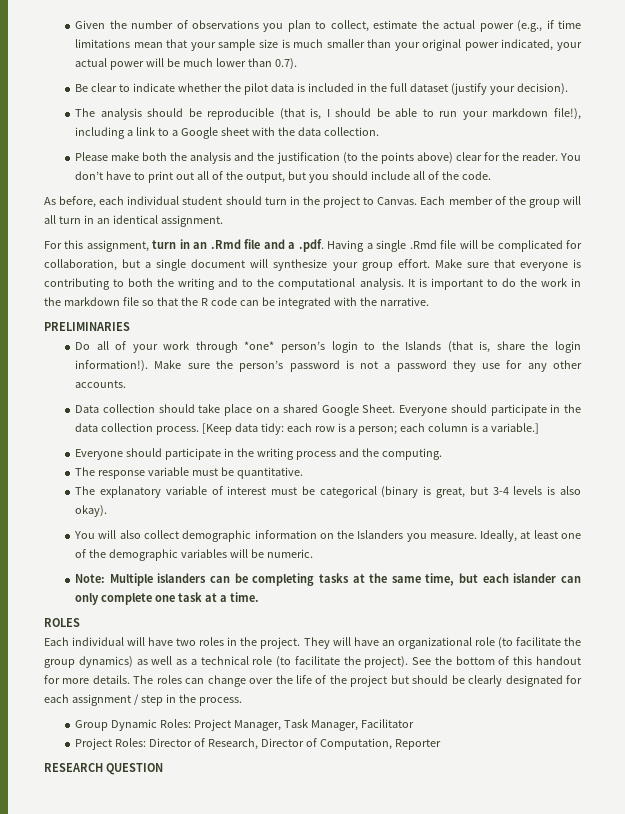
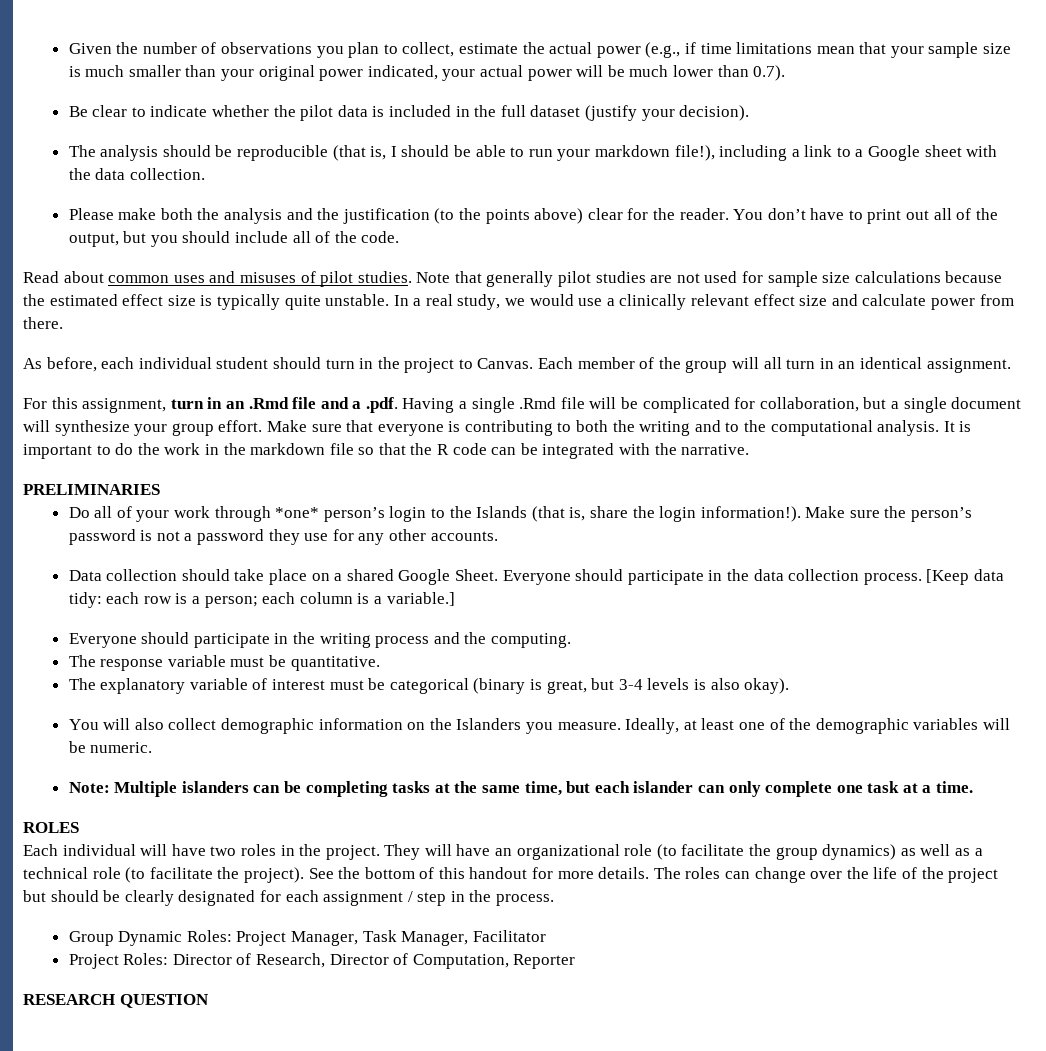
+ Read about common uses and misuses of pilot studies. Note that generally pilot studies are not used for sample size calculations because the estimated effect size is typically quite unstable. In a real study, we would use a clinically relevant effect size and calculate power from there.

